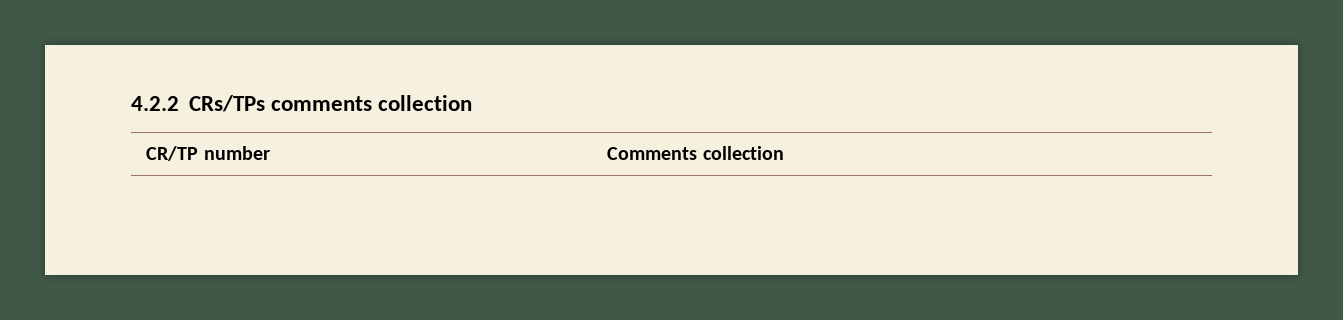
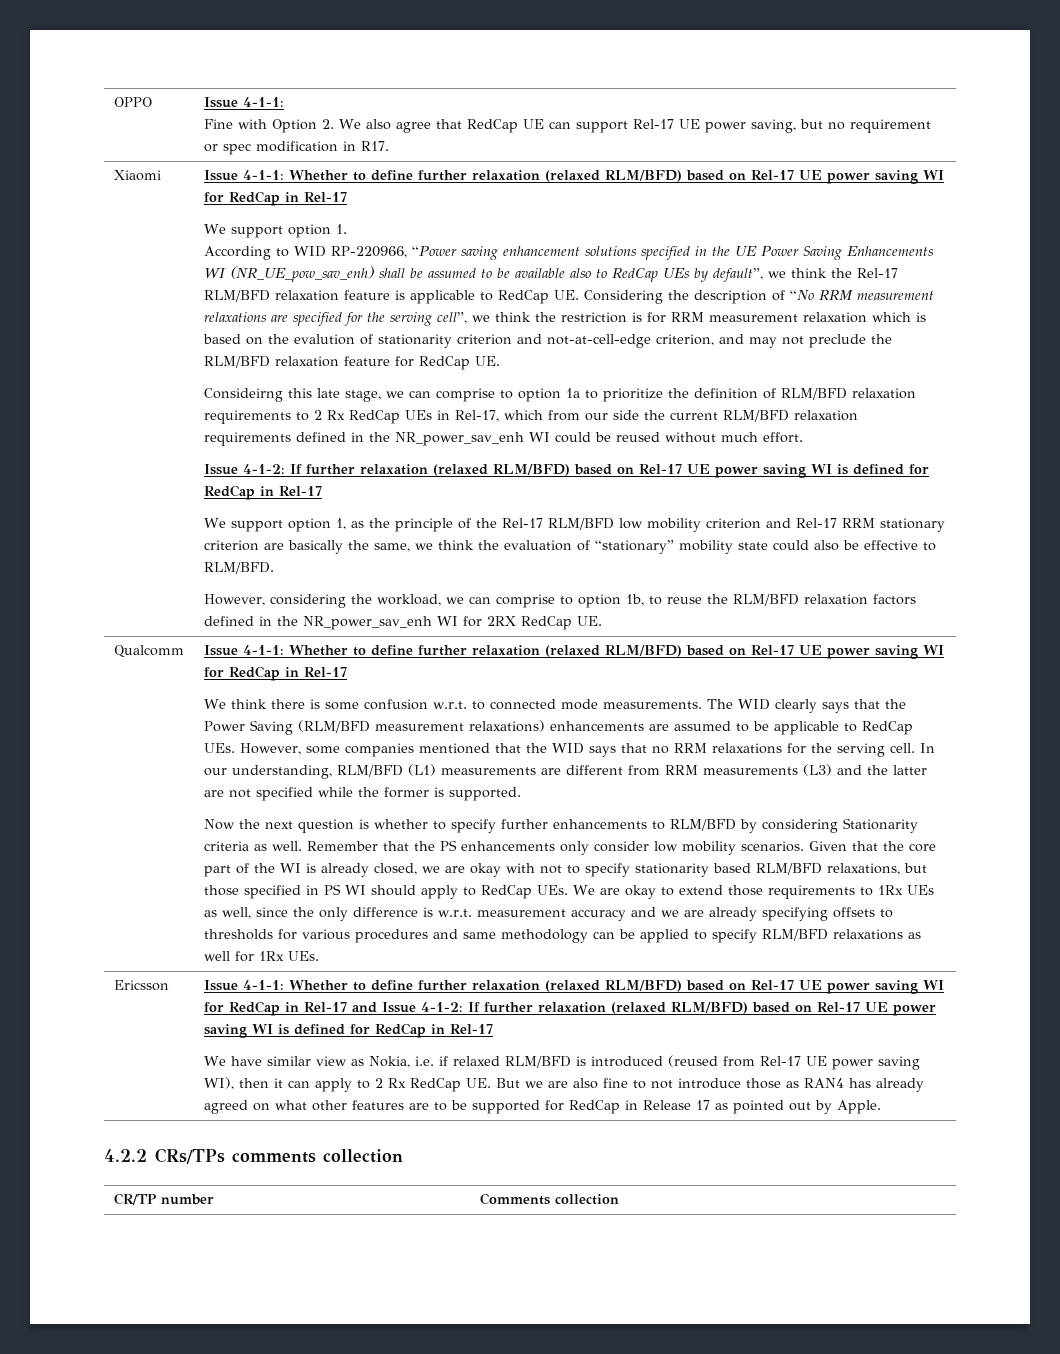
+ OPPO | Issue 4-1-1:
+ Fine with Option 2. We also agree that RedCap UE can support Rel-17 UE power saving, but no requirement or spec modification in R17.
+ Xiaomi | Issue 4-1-1: Whether to define further relaxation (relaxed RLM/BFD) based on Rel-17 UE power saving WI for RedCap in Rel-17
+ We support option 1.
+ According to WID RP-220966, “Power saving enhancement solutions specified in the UE Power Saving Enhancements WI (NR_UE_pow_sav_enh) shall be assumed to be available also to RedCap UEs by default”, we think the Rel-17 RLM/BFD relaxation feature is applicable to RedCap UE. Considering the description of “No RRM measurement relaxations are specified for the serving cell”, we think the restriction is for RRM measurement relaxation which is based on the evalution of stationarity criterion and not-at-cell-edge criterion, and may not preclude the RLM/BFD relaxation feature for RedCap UE.
+ Consideirng this late stage, we can comprise to option 1a to prioritize the definition of RLM/BFD relaxation requirements to 2 Rx RedCap UEs in Rel-17, which from our side the current RLM/BFD relaxation requirements defined in the NR_power_sav_enh WI could be reused without much effort.
+ Issue 4-1-2: If further relaxation (relaxed RLM/BFD) based on Rel-17 UE power saving WI is defined for RedCap in Rel-17
+ We support option 1, as the principle of the Rel-17 RLM/BFD low mobility criterion and Rel-17 RRM stationary criterion are basically the same, we think the evaluation of “stationary” mobility state could also be effective to RLM/BFD.
+ However, considering the workload, we can comprise to option 1b, to reuse the RLM/BFD relaxation factors defined in the NR_power_sav_enh WI for 2RX RedCap UE.
+ Qualcomm | Issue 4-1-1: Whether to define further relaxation (relaxed RLM/BFD) based on Rel-17 UE power saving WI for RedCap in Rel-17
+ We think there is some confusion w.r.t. to connected mode measurements. The WID clearly says that the Power Saving (RLM/BFD measurement relaxations) enhancements are assumed to be applicable to RedCap UEs. However, some companies mentioned that the WID says that no RRM relaxations for the serving cell. In our understanding, RLM/BFD (L1) measurements are different from RRM measurements (L3) and the latter are not specified while the former is supported.
+ Now the next question is whether to specify further enhancements to RLM/BFD by considering Stationarity criteria as well. Remember that the PS enhancements only consider low mobility scenarios. Given that the core part of the WI is already closed, we are okay with not to specify stationarity based RLM/BFD relaxations, but those specified in PS WI should apply to RedCap UEs. We are okay to extend those requirements to 1Rx UEs as well, since the only difference is w.r.t. measurement accuracy and we are already specifying offsets to thresholds for various procedures and same methodology can be applied to specify RLM/BFD relaxations as well for 1Rx UEs.
+ Ericsson | Issue 4-1-1: Whether to define further relaxation (relaxed RLM/BFD) based on Rel-17 UE power saving WI for RedCap in Rel-17 and Issue 4-1-2: If further relaxation (relaxed RLM/BFD) based on Rel-17 UE power saving WI is defined for RedCap in Rel-17
+ We have similar view as Nokia, i.e. if relaxed RLM/BFD is introduced (reused from Rel-17 UE power saving WI), then it can apply to 2 Rx RedCap UE. But we are also fine to not introduce those as RAN4 has already agreed on what other features are to be supported for RedCap in Release 17 as pointed out by Apple.

